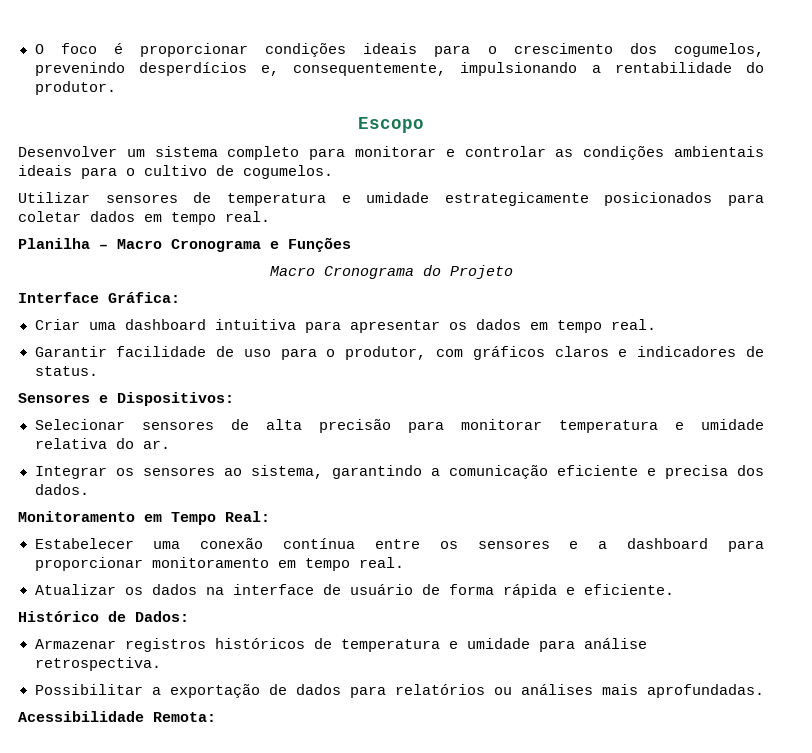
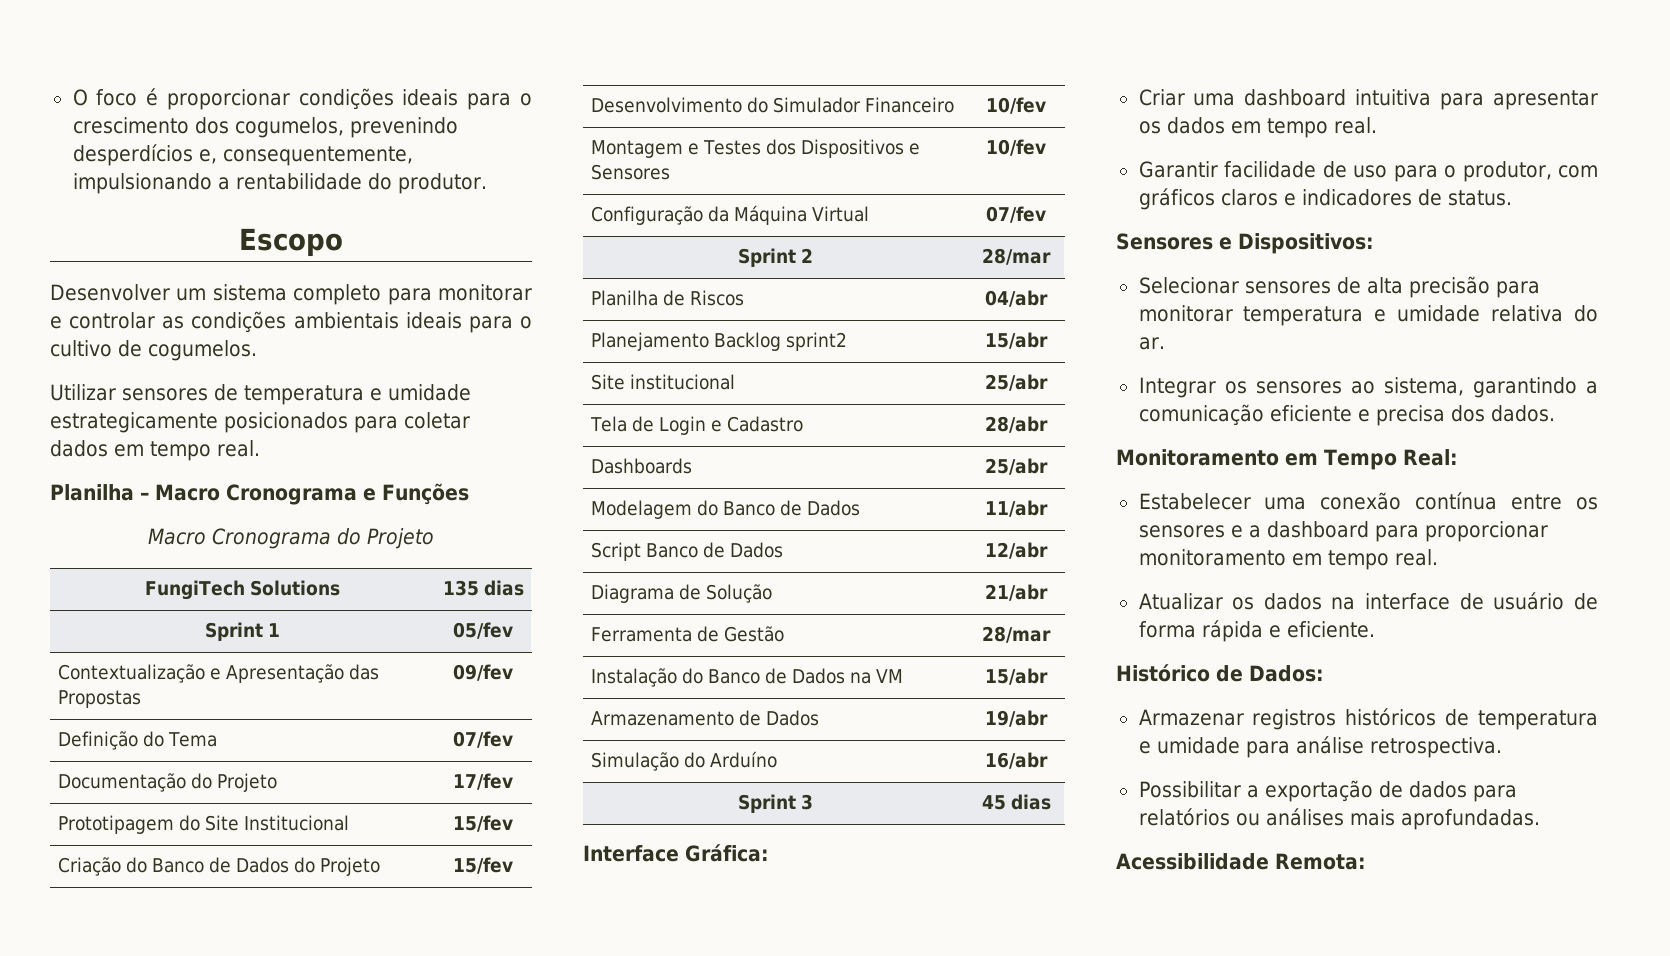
+ FungiTech Solutions | 135 dias
+ Sprint 1 | 05/fev
+ Contextualização e Apresentação das Propostas | 09/fev
+ Definição do Tema | 07/fev
+ Documentação do Projeto | 17/fev
+ Prototipagem do Site Institucional | 15/fev
+ Criação do Banco de Dados do Projeto | 15/fev
+ Desenvolvimento do Simulador Financeiro | 10/fev
+ Montagem e Testes dos Dispositivos e Sensores | 10/fev
+ Configuração da Máquina Virtual | 07/fev
+ Sprint 2 | 28/mar
+ Planilha de Riscos | 04/abr
+ Planejamento Backlog sprint2 | 15/abr
+ Site institucional | 25/abr
+ Tela de Login e Cadastro | 28/abr
+ Dashboards | 25/abr
+ Modelagem do Banco de Dados | 11/abr
+ Script Banco de Dados | 12/abr
+ Diagrama de Solução | 21/abr
+ Ferramenta de Gestão | 28/mar
+ Instalação do Banco de Dados na VM | 15/abr
+ Armazenamento de Dados | 19/abr
+ Simulação do Arduíno | 16/abr
+ Sprint 3 | 45 dias

